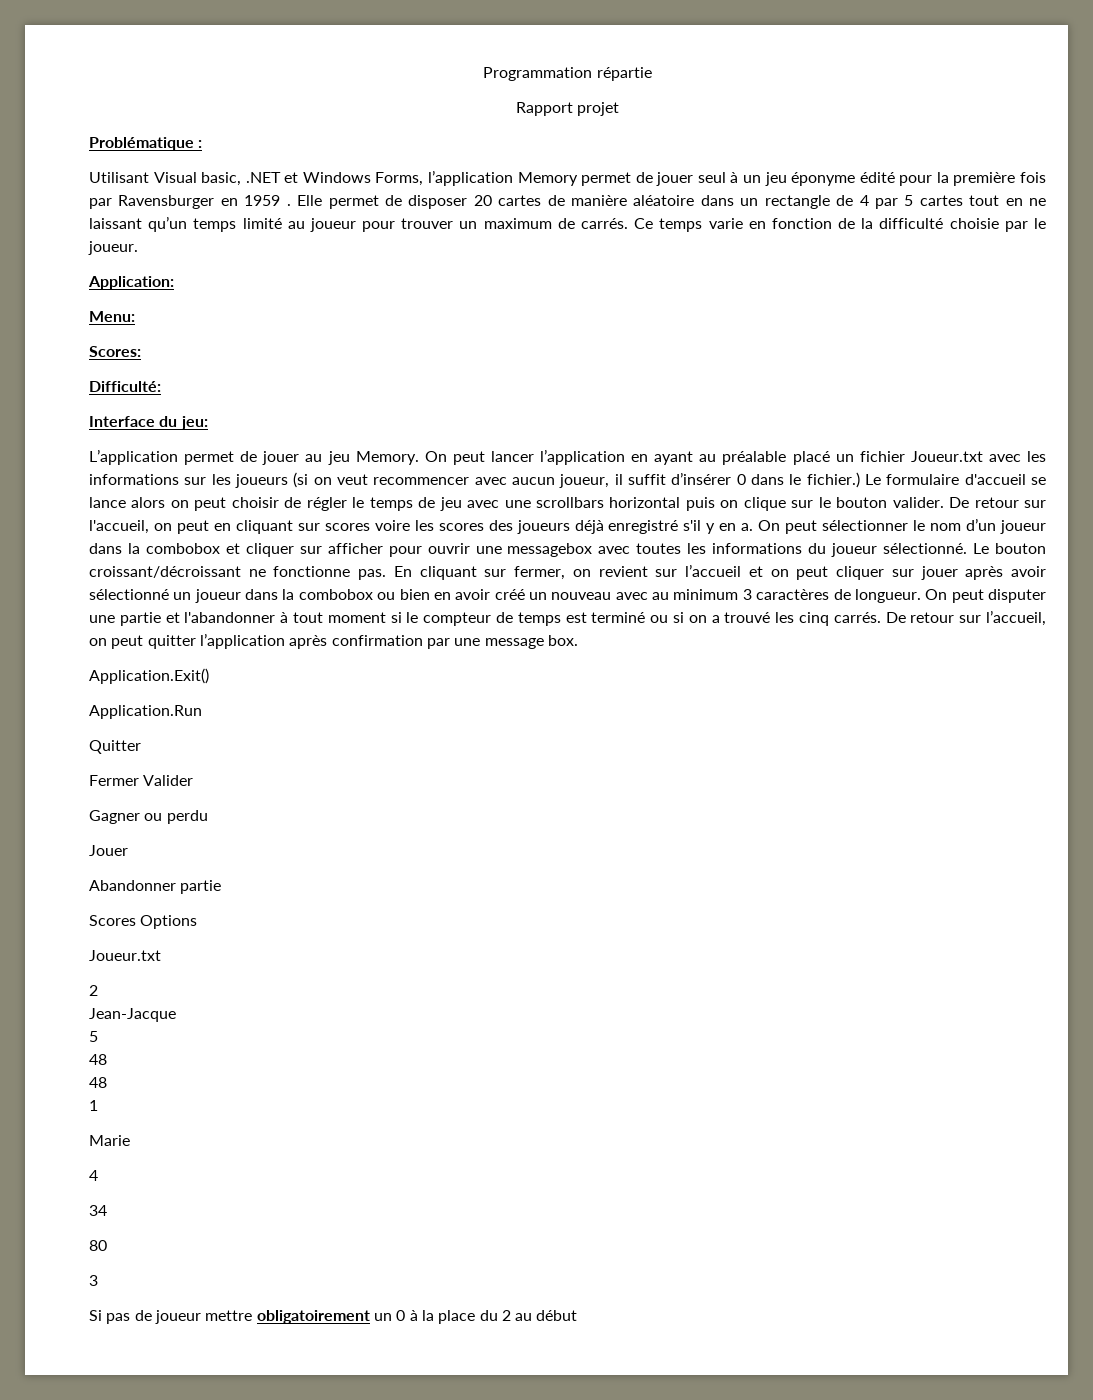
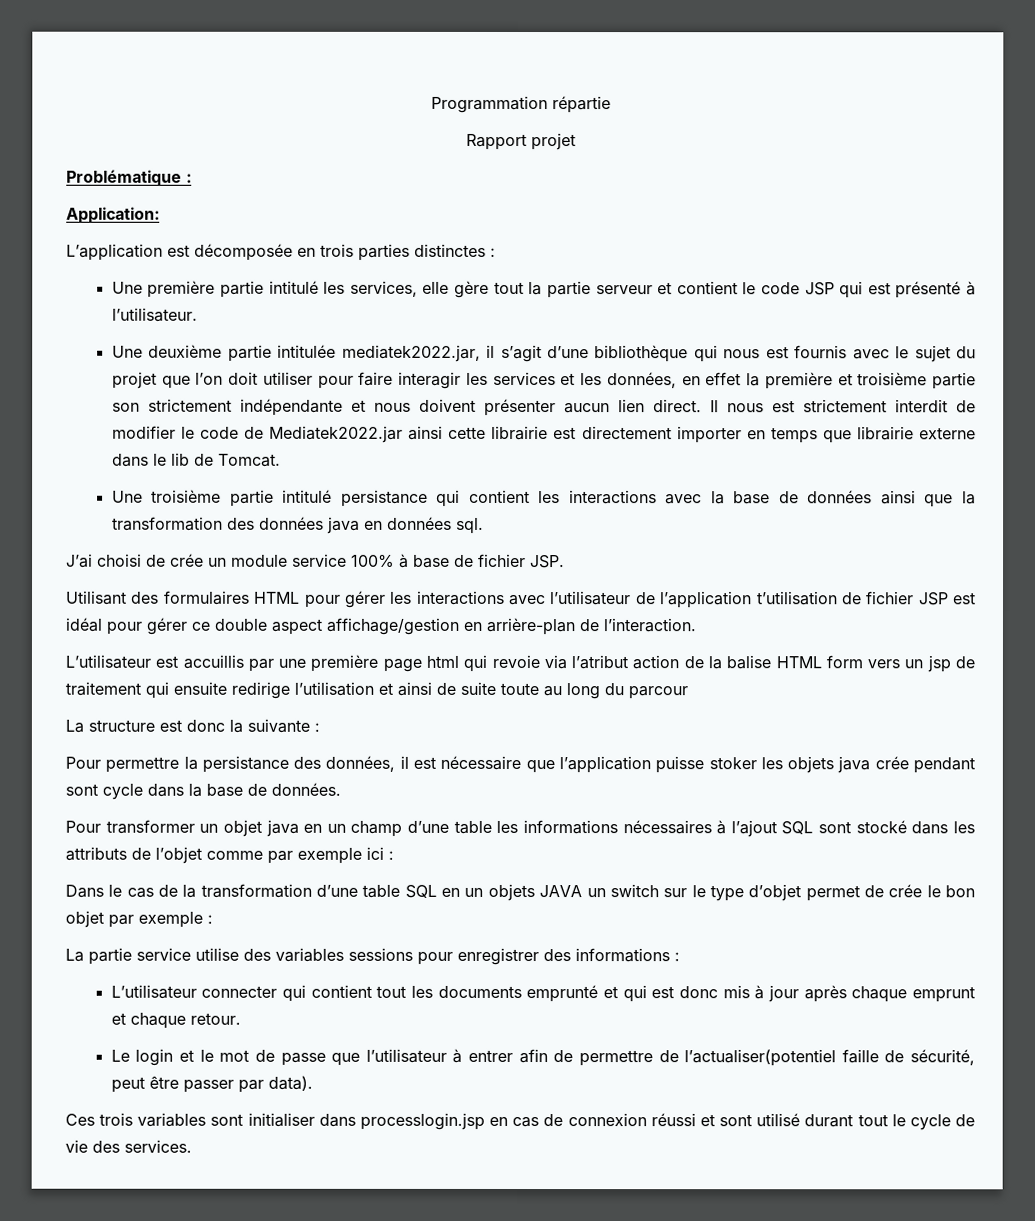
- Utilisant Visual basic, .NET et Windows Forms, l’application Memory permet de jouer seul à un jeu éponyme édité pour la première fois par Ravensburger en 1959 . Elle permet de disposer 20 cartes de manière aléatoire dans un rectangle de 4 par 5 cartes tout en ne laissant qu’un temps limité au joueur pour trouver un maximum de carrés. Ce temps varie en fonction de la difficulté choisie par le joueur.
  Application:
- Menu:
- Scores:
- Difficulté:
- Interface du jeu:
- L’application permet de jouer au jeu Memory. On peut lancer l’application en ayant au préalable placé un fichier Joueur.txt avec les informations sur les joueurs (si on veut recommencer avec aucun joueur, il suffit d’insérer 0 dans le fichier.) Le formulaire d'accueil se lance alors on peut choisir de régler le temps de jeu avec une scrollbars horizontal puis on clique sur le bouton valider. De retour sur l'accueil, on peut en cliquant sur scores voire les scores des joueurs déjà enregistré s'il y en a. On peut sélectionner le nom d’un joueur dans la combobox et cliquer sur afficher pour ouvrir une messagebox avec toutes les informations du joueur sélectionné. Le bouton croissant/décroissant ne fonctionne pas. En cliquant sur fermer, on revient sur l’accueil et on peut cliquer sur jouer après avoir sélectionné un joueur dans la combobox ou bien en avoir créé un nouveau avec au minimum 3 caractères de longueur. On peut disputer une partie et l'abandonner à tout moment si le compteur de temps est terminé ou si on a trouvé les cinq carrés. De retour sur l’accueil, on peut quitter l’application après confirmation par une message box.
- Application.Exit()
- Application.Run
- Quitter
- Fermer Valider
- Gagner ou perdu
- Jouer
- Abandonner partie
- Scores Options
- Joueur.txt
- 2
- Jean-Jacque
- 5
- 48
- 48
- 1
- Marie
- 4
- 34
- 80
- 3
- Si pas de joueur mettre obligatoirement un 0 à la place du 2 au début
+ L’application est décomposée en trois parties distinctes :
+ Une première partie intitulé les services, elle gère tout la partie serveur et contient le code JSP qui est présenté à l’utilisateur.
+ Une deuxième partie intitulée mediatek2022.jar, il s’agit d’une bibliothèque qui nous est fournis avec le sujet du projet que l’on doit utiliser pour faire interagir les services et les données, en effet la première et troisième partie son strictement indépendante et nous doivent présenter aucun lien direct. Il nous est strictement interdit de modifier le code de Mediatek2022.jar ainsi cette librairie est directement importer en temps que librairie externe dans le lib de Tomcat.
+ Une troisième partie intitulé persistance qui contient les interactions avec la base de données ainsi que la transformation des données java en données sql.
+ J’ai choisi de crée un module service 100% à base de fichier JSP.
+ Utilisant des formulaires HTML pour gérer les interactions avec l’utilisateur de l’application t’utilisation de fichier JSP est idéal pour gérer ce double aspect affichage/gestion en arrière-plan de l’interaction.
+ L’utilisateur est accuillis par une première page html qui revoie via l’atribut action de la balise HTML form vers un jsp de traitement qui ensuite redirige l’utilisation et ainsi de suite toute au long du parcour
+ La structure est donc la suivante :
+ Pour permettre la persistance des données, il est nécessaire que l’application puisse stoker les objets java crée pendant sont cycle dans la base de données.
+ Pour transformer un objet java en un champ d’une table les informations nécessaires à l’ajout SQL sont stocké dans les attributs de l’objet comme par exemple ici :
+ Dans le cas de la transformation d’une table SQL en un objets JAVA un switch sur le type d’objet permet de crée le bon objet par exemple :
+ La partie service utilise des variables sessions pour enregistrer des informations :
+ L’utilisateur connecter qui contient tout les documents emprunté et qui est donc mis à jour après chaque emprunt et chaque retour.
+ Le login et le mot de passe que l’utilisateur à entrer afin de permettre de l’actualiser(potentiel faille de sécurité, peut être passer par data).
+ Ces trois variables sont initialiser dans processlogin.jsp en cas de connexion réussi et sont utilisé durant tout le cycle de vie des services.

